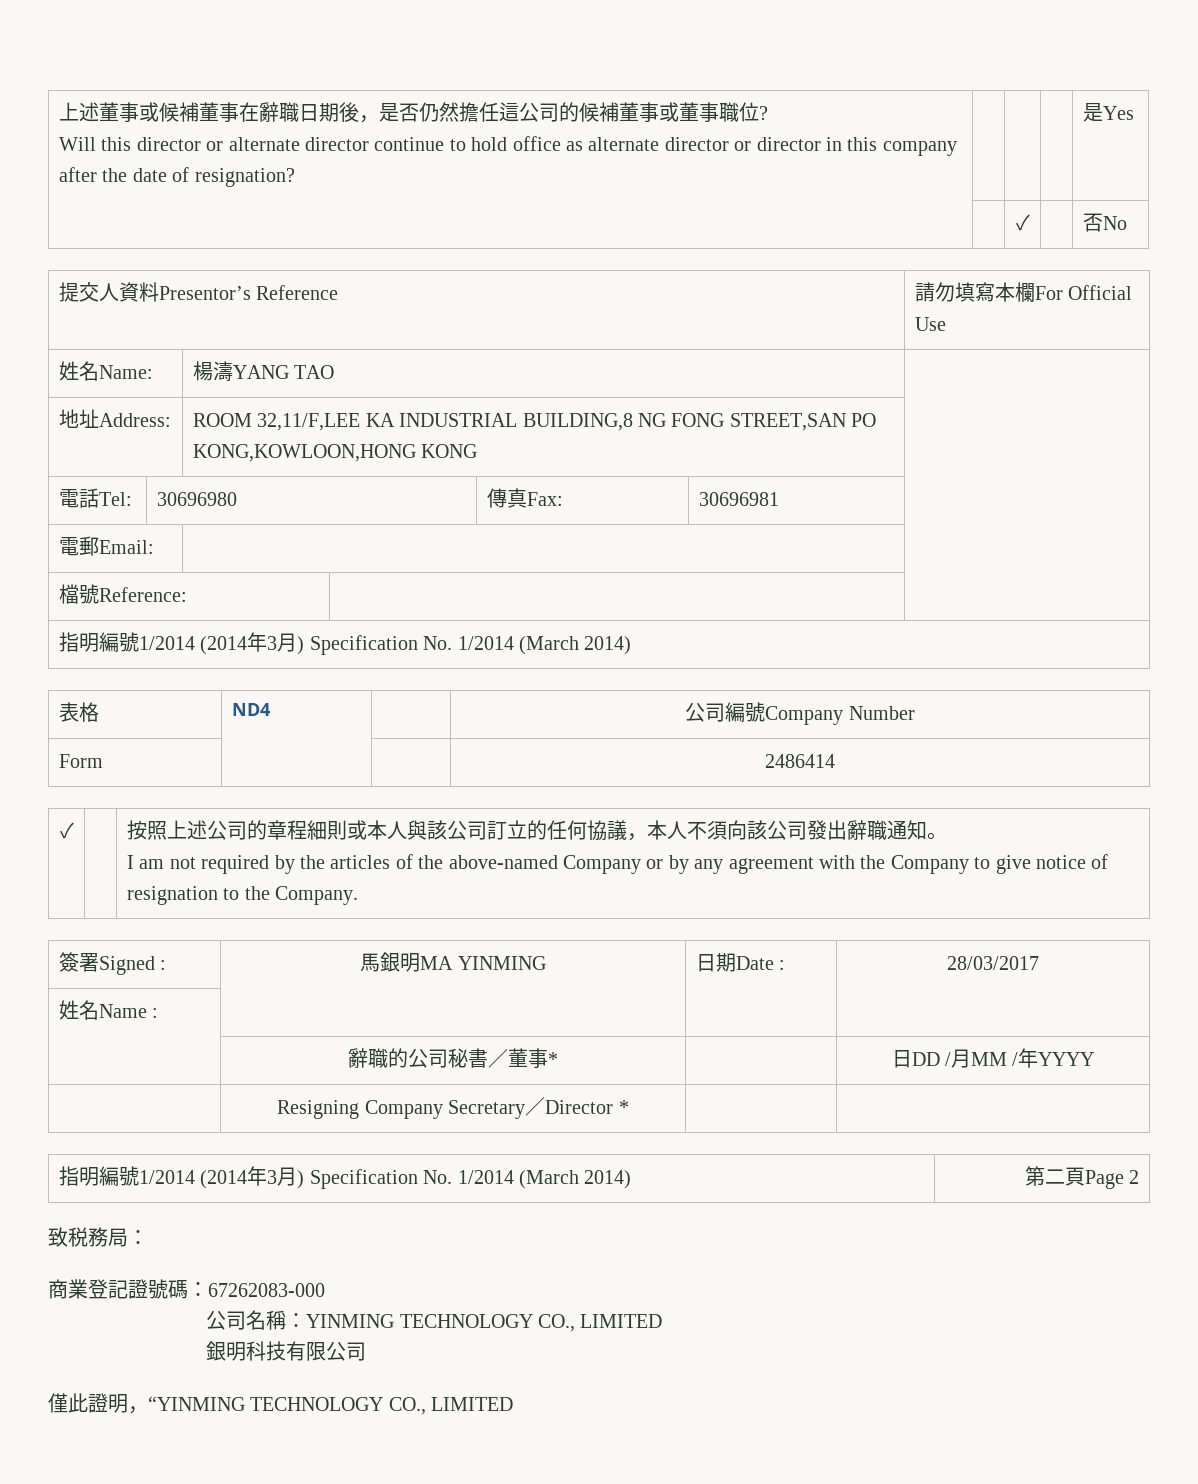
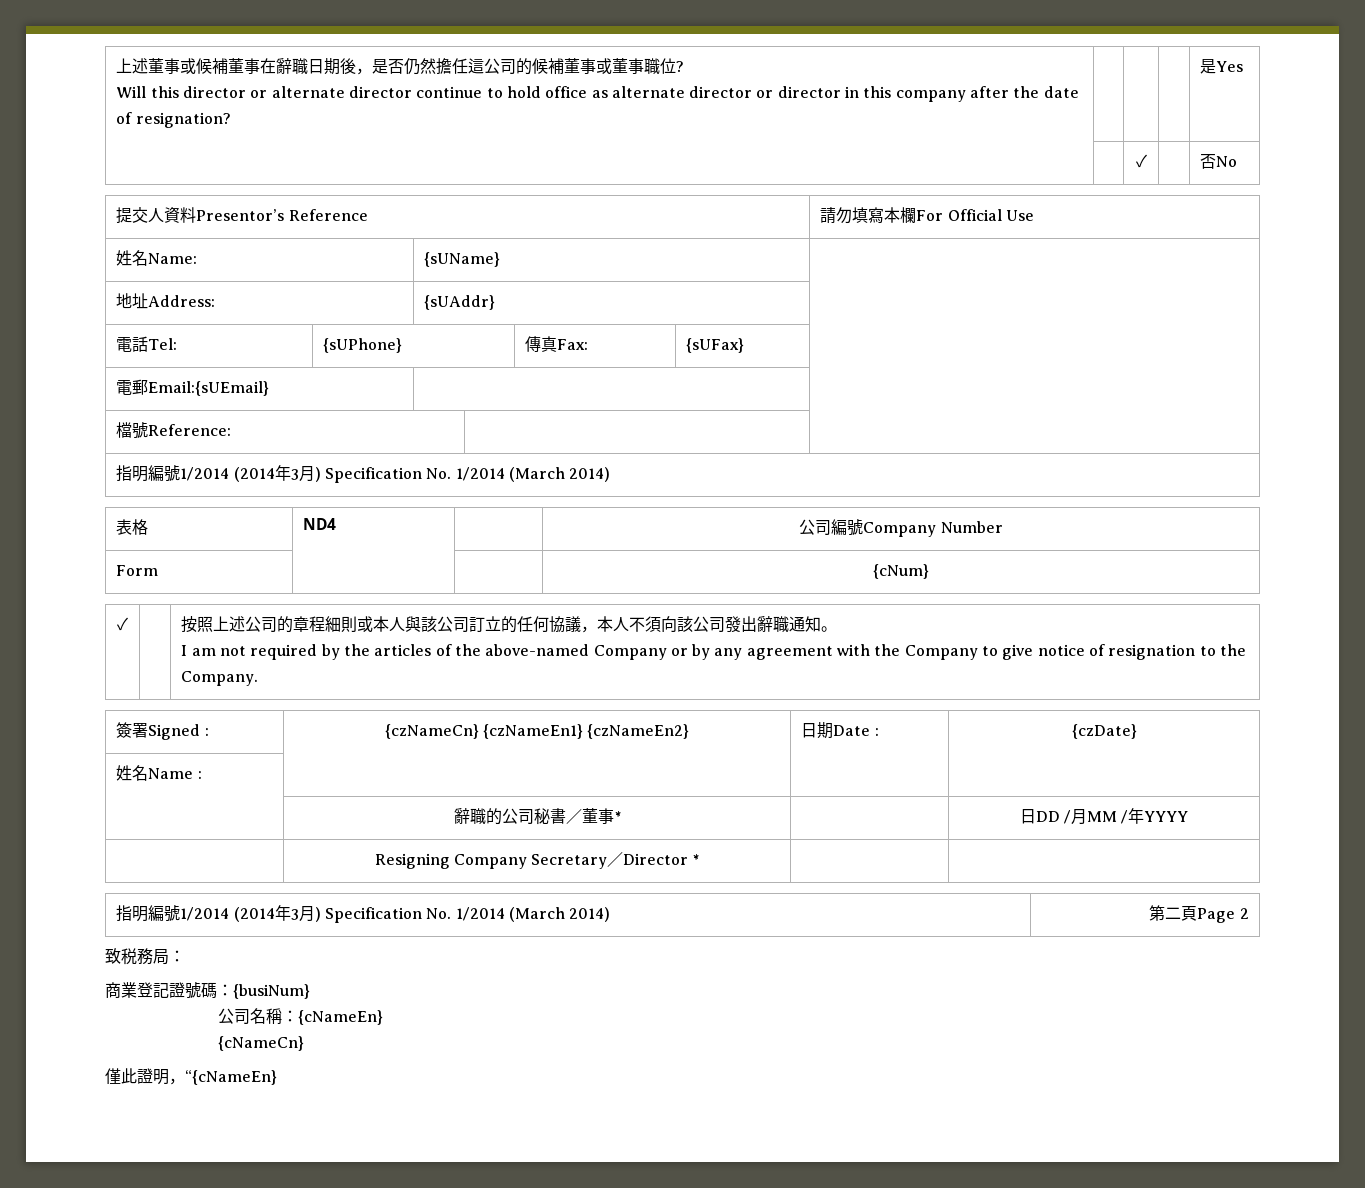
- 姓名Name: | 楊濤YANG TAO |
+ 姓名Name: | {sUName} |
- 地址Address: | ROOM 32,11/F,LEE KA INDUSTRIAL BUILDING,8 NG FONG STREET,SAN PO KONG,KOWLOON,HONG KONG |
+ 地址Address: | {sUAddr} |
- 電話Tel: | 30696980 | 傳真Fax: | 30696981 |
+ 電話Tel: | {sUPhone} | 傳真Fax: | {sUFax} |
- 電郵Email: | |
+ 電郵Email:{sUEmail} | |
- Form | | | 2486414
+ Form | | | {cNum}
- 簽署Signed : | 馬銀明MA YINMING | 日期Date : | 28/03/2017
+ 簽署Signed : | {czNameCn} {czNameEn1} {czNameEn2} | 日期Date : | {czDate}
- 商業登記證號碼：67262083-000
+ 商業登記證號碼：{busiNum}
- 公司名稱：YINMING TECHNOLOGY CO., LIMITED
- 銀明科技有限公司
+ 公司名稱：{cNameEn}
+ {cNameCn}
- 僅此證明，“YINMING TECHNOLOGY CO., LIMITED
+ 僅此證明，“{cNameEn}

